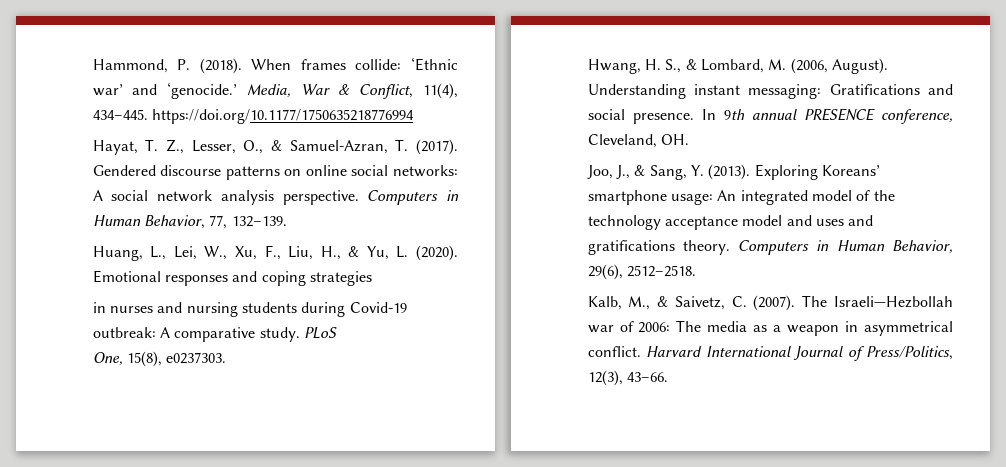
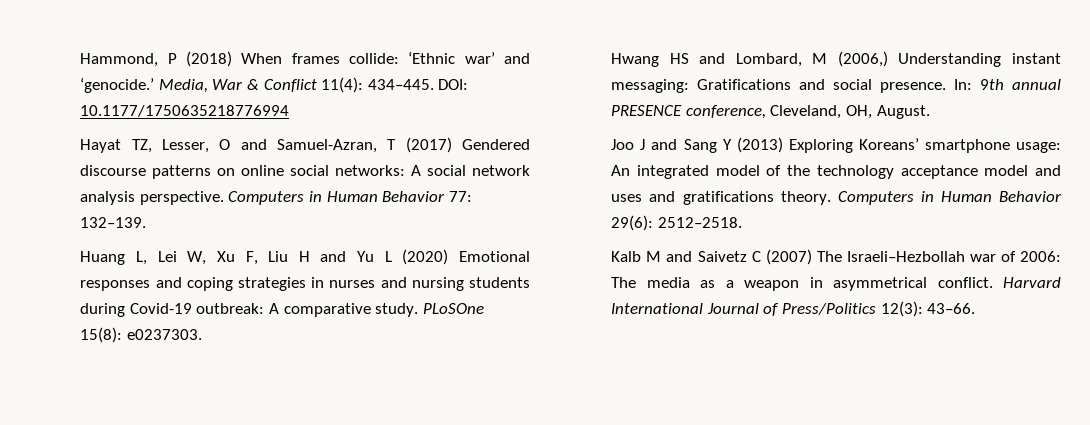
- Hammond, P. (2018). When frames collide: ‘Ethnic war’ and ‘genocide.’
+ Hammond, P (2018) When frames collide: ‘Ethnic war’ and ‘genocide.’
- Media, War & Conflict, 11(4), 434–445. https://doi.org/10.1177/1750635218776994
- Hayat, T. Z., Lesser, O., & Samuel-Azran, T. (2017). Gendered discourse patterns on online social networks: A social network analysis perspective.
+ Media, War & Conflict 11(4): 434–445. DOI: 10.1177/1750635218776994
+ Hayat TZ, Lesser, O and Samuel-Azran, T (2017) Gendered discourse patterns on online social networks: A social network analysis perspective.
- Computers in Human Behavior, 77, 132–139.
+ Computers in Human Behavior 77: 132–139.
- Huang, L., Lei, W., Xu, F., Liu, H., & Yu, L. (2020). Emotional responses and coping strategies
- in nurses and nursing students during Covid-19 outbreak: A comparative study.
+ Huang L, Lei W, Xu F, Liu H and Yu L (2020) Emotional responses and coping strategies in nurses and nursing students during Covid-19 outbreak: A comparative study.
- PLoS
- One, 15(8), e0237303.
- Hwang, H. S., & Lombard, M. (2006, August). Understanding instant messaging: Gratifications and social presence.
+ PLoSOne 15(8): e0237303.
+ Hwang HS and Lombard, M (2006,) Understanding instant messaging: Gratifications and social presence.
- In 9th annual PRESENCE conference, Cleveland, OH.
- Joo, J., & Sang, Y. (2013). Exploring Koreans’ smartphone usage: An integrated model of the technology acceptance model and uses and gratifications theory.
+ In: 9th annual PRESENCE conference, Cleveland, OH, August.
+ Joo J and Sang Y (2013) Exploring Koreans’ smartphone usage: An integrated model of the technology acceptance model and uses and gratifications theory.
- Computers in Human Behavior, 29(6), 2512–2518.
+ Computers in Human Behavior 29(6): 2512–2518.
- Kalb, M., & Saivetz, C. (2007). The Israeli—Hezbollah war of 2006: The media as a weapon in asymmetrical conflict.
+ Kalb M and Saivetz C (2007) The Israeli–Hezbollah war of 2006: The media as a weapon in asymmetrical conflict.
- Harvard International Journal of Press/Politics, 12(3), 43–66.
+ Harvard International Journal of Press/Politics 12(3): 43–66.

